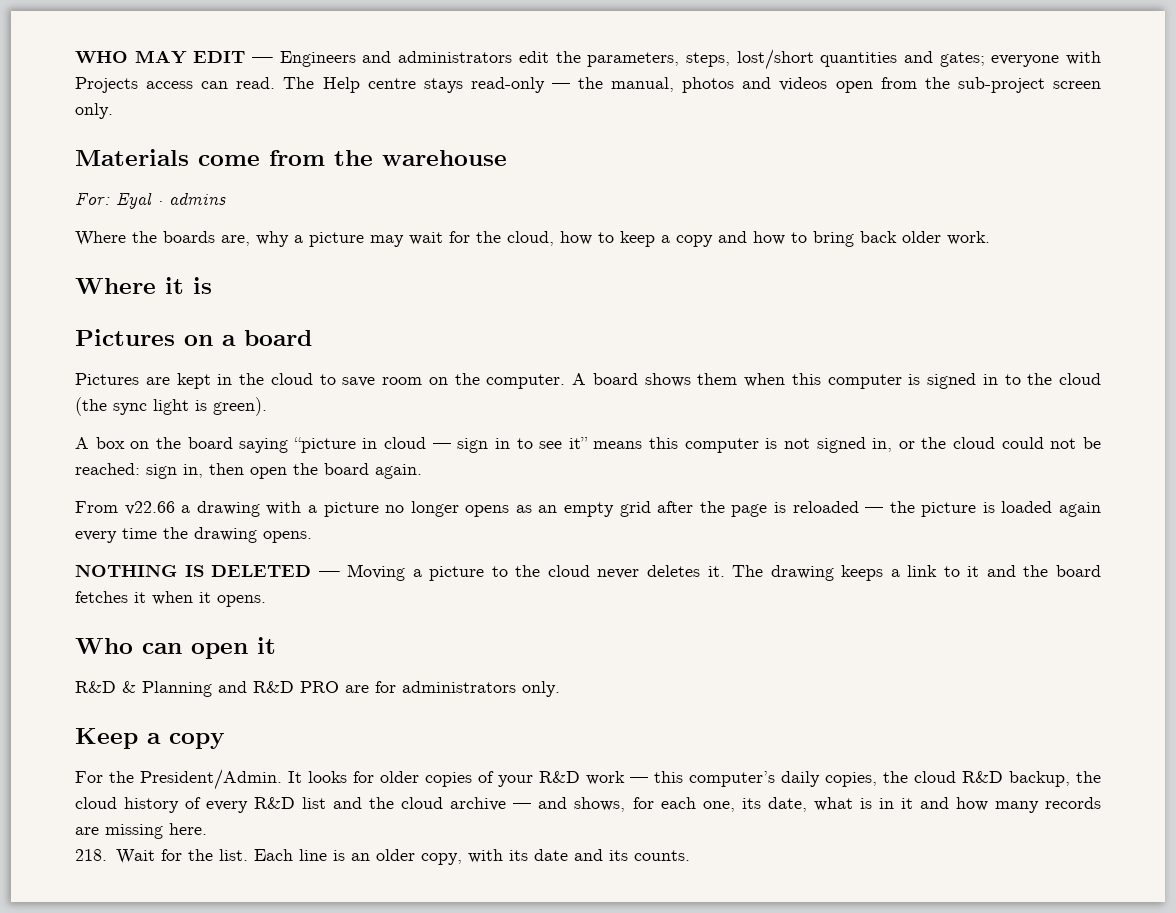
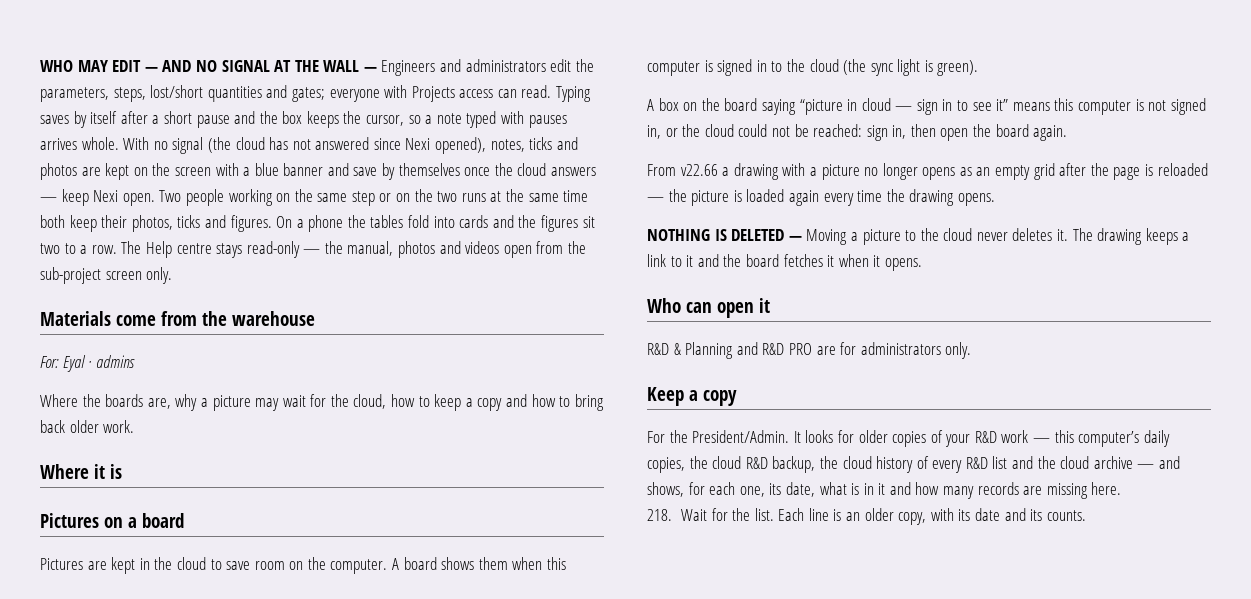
- WHO MAY EDIT — Engineers and administrators edit the parameters, steps, lost/short quantities and gates; everyone with Projects access can read.
+ WHO MAY EDIT — AND NO SIGNAL AT THE WALL — Engineers and administrators edit the parameters, steps, lost/short quantities and gates; everyone with Projects access can read.
+ Typing saves by itself after a short pause and the box keeps the cursor, so a note typed with pauses arrives whole. With no signal (the cloud has not answered since Nexi opened), notes, ticks and photos are kept on the screen with a blue banner and save by themselves once the cloud answers — keep Nexi open. Two people working on the same step or on the two runs at the same time both keep their photos, ticks and figures. On a phone the tables fold into cards and the figures sit two to a row.

